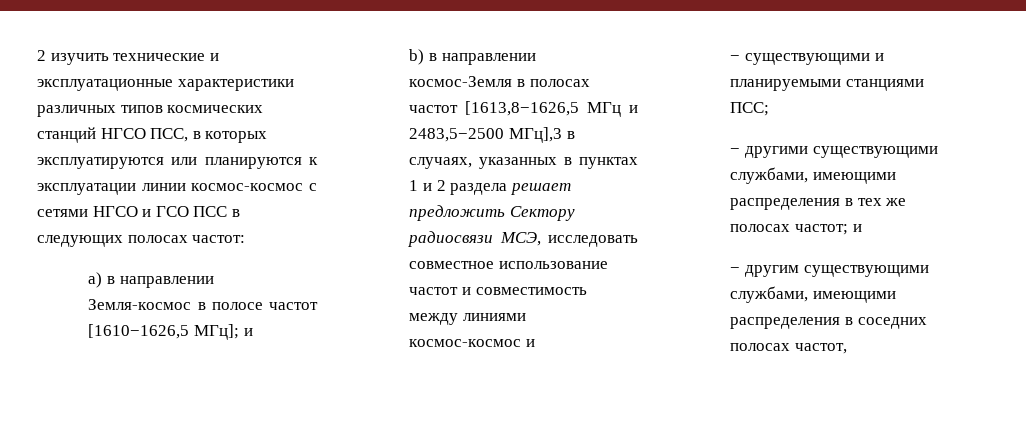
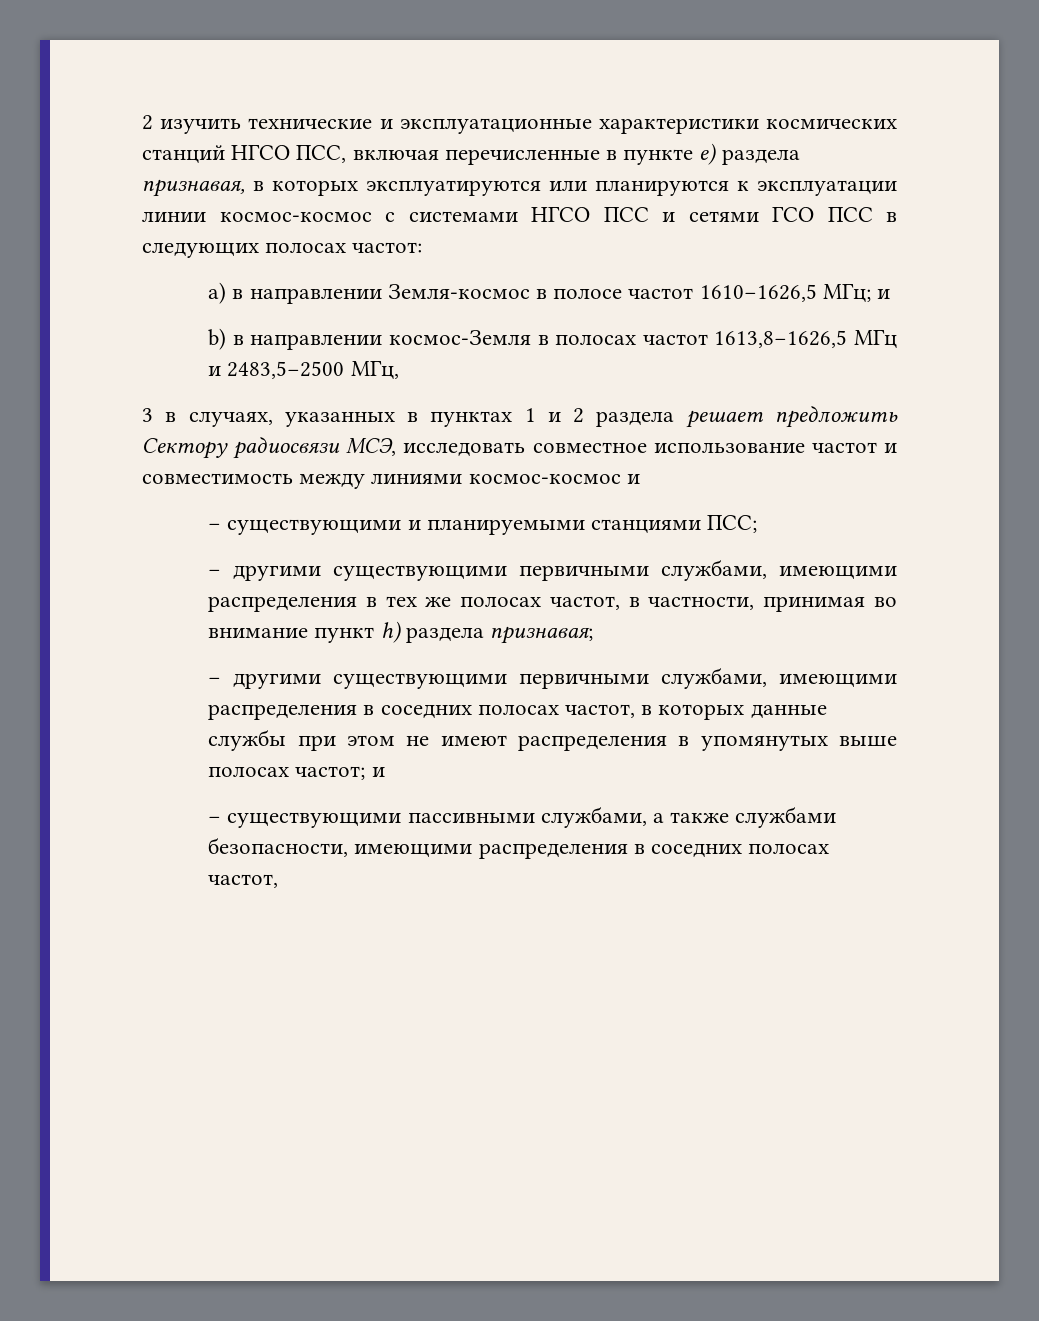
- 2 изучить технические и эксплуатационные характеристики различных типов космических станций НГСО ПСС, в которых эксплуатируются или планируются к эксплуатации линии космос-космос с сетями НГСО и ГСО ПСС в следующих полосах частот:
+ 2 изучить технические и эксплуатационные характеристики космических станций НГСО ПСС, включая перечисленные в пункте е) раздела признавая, в которых эксплуатируются или планируются к эксплуатации линии космос-космос с системами НГСО ПСС и сетями ГСО ПСС в следующих полосах частот:
- a) в направлении Земля-космос в полосе частот [1610−1626,5 МГц]; и
+ a) в направлении Земля-космос в полосе частот 1610−1626,5 МГц; и
- b) в направлении космос-Земля в полосах частот [1613,8−1626,5 МГц и 2483,5−2500 МГц],3 в случаях, указанных в пунктах 1 и 2 раздела решает предложить Сектору радиосвязи МСЭ, исследовать совместное использование частот и совместимость между линиями космос-космос и
+ b) в направлении космос-Земля в полосах частот 1613,8−1626,5 МГц и 2483,5−2500 МГц,
+ 3 в случаях, указанных в пунктах 1 и 2 раздела решает предложить Сектору радиосвязи МСЭ, исследовать совместное использование частот и совместимость между линиями космос-космос и
- − другими существующими службами, имеющими распределения в тех же полосах частот; и
- − другим существующими службами, имеющими распределения в соседних полосах частот,
+ − другими существующими первичными службами, имеющими распределения в тех же полосах частот, в частности, принимая во внимание пункт h) раздела признавая;
+ − другими существующими первичными службами, имеющими распределения в соседних полосах частот, в которых данные службы при этом не имеют распределения в упомянутых выше полосах частот; и
+ − существующими пассивными службами, а также службами безопасности, имеющими распределения в соседних полосах частот,

